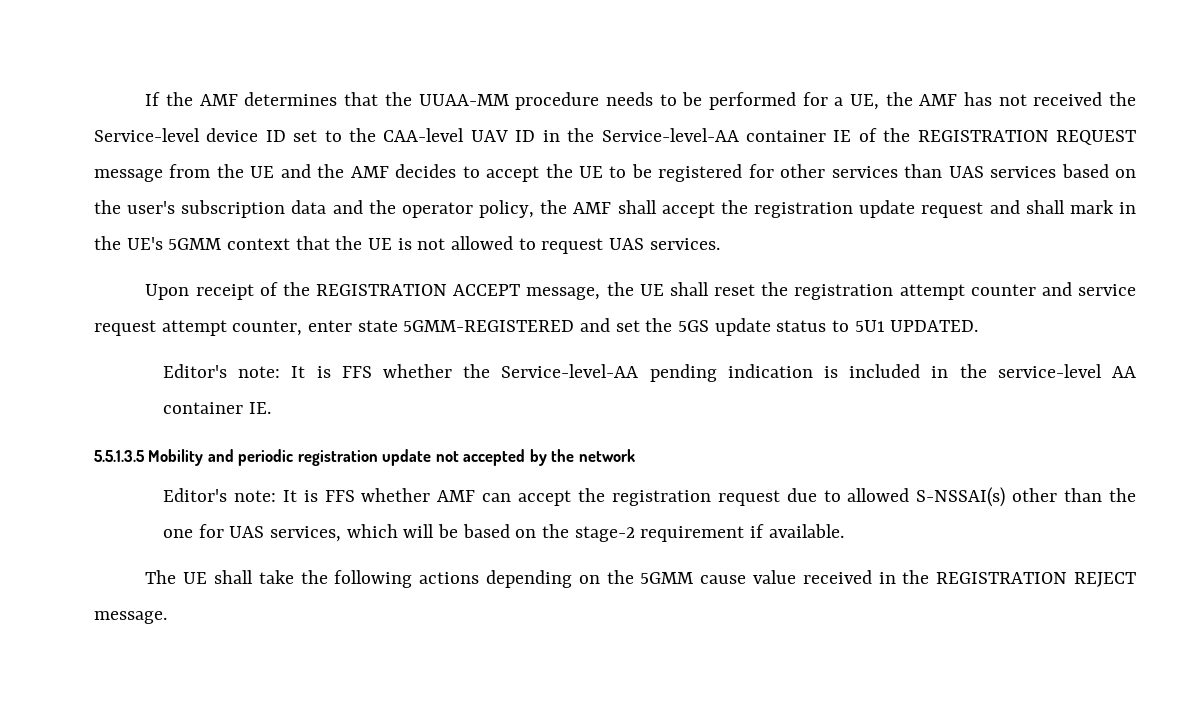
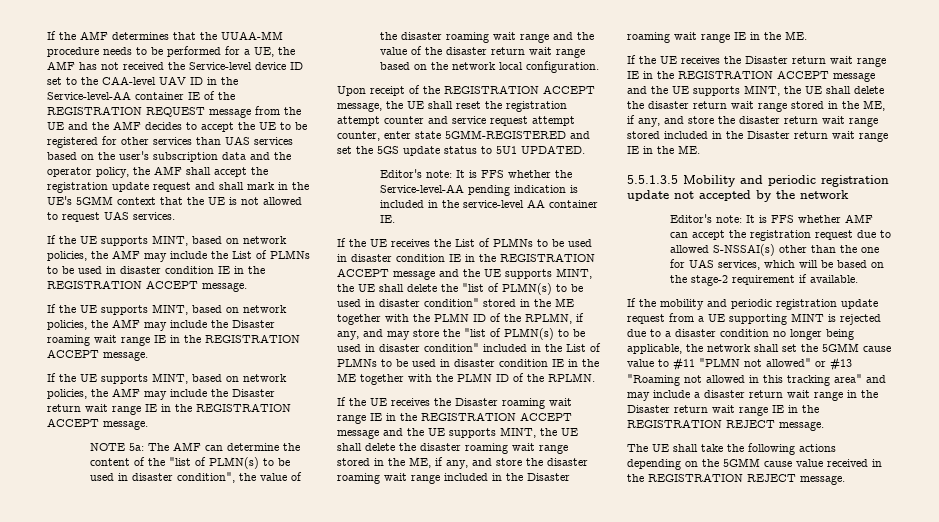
+ If the UE supports MINT, based on network policies, the AMF may include the List of PLMNs to be used in disaster condition IE in the REGISTRATION ACCEPT message.
+ If the UE supports MINT, based on network policies, the AMF may include the Disaster roaming wait range IE in the REGISTRATION ACCEPT message.
+ If the UE supports MINT, based on network policies, the AMF may include the Disaster return wait range IE in the REGISTRATION ACCEPT message.
+ NOTE 5a: The AMF can determine the content of the "list of PLMN(s) to be used in disaster condition", the value of the disaster roaming wait range and the value of the disaster return wait range based on the network local configuration.
+ If the UE receives the List of PLMNs to be used in disaster condition IE in the REGISTRATION ACCEPT message and the UE supports MINT, the UE shall delete the "list of PLMN(s) to be used in disaster condition" stored in the ME together with the PLMN ID of the RPLMN, if any, and may store the "list of PLMN(s) to be used in disaster condition" included in the List of PLMNs to be used in disaster condition IE in the ME together with the PLMN ID of the RPLMN.
+ If the UE receives the Disaster roaming wait range IE in the REGISTRATION ACCEPT message and the UE supports MINT, the UE shall delete the disaster roaming wait range stored in the ME, if any, and store the disaster roaming wait range included in the Disaster roaming wait range IE in the ME.
+ If the UE receives the Disaster return wait range IE in the REGISTRATION ACCEPT message and the UE supports MINT, the UE shall delete the disaster return wait range stored in the ME, if any, and store the disaster return wait range stored included in the Disaster return wait range IE in the ME.
+ If the mobility and periodic registration update request from a UE supporting MINT is rejected due to a disaster condition no longer being applicable, the network shall set the 5GMM cause value to #11 "PLMN not allowed" or #13 "Roaming not allowed in this tracking area" and may include a disaster return wait range in the Disaster return wait range IE in the REGISTRATION REJECT message.

